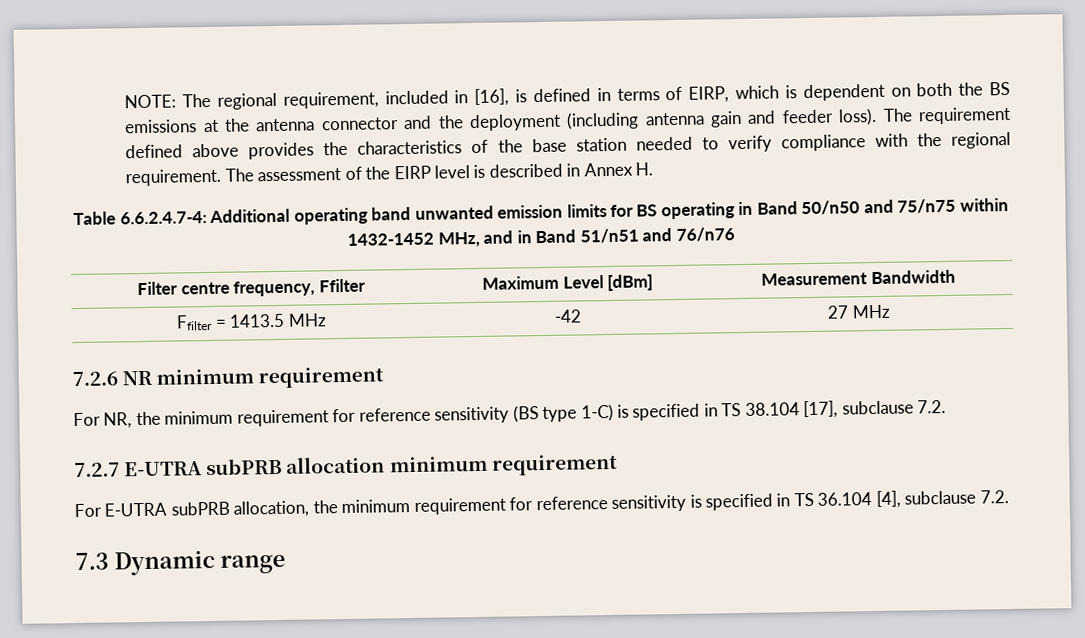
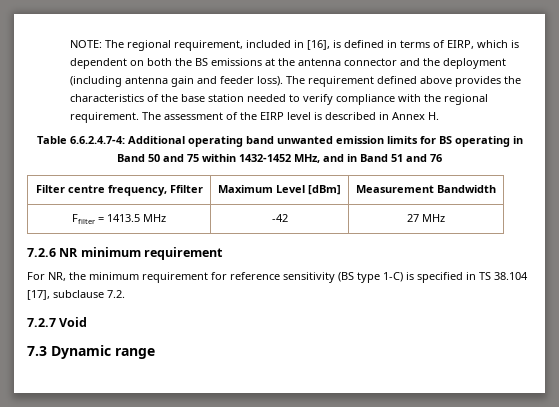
- Table 6.6.2.4.7-4: Additional operating band unwanted emission limits for BS operating in Band 50/n50 and 75/n75 within 1432-1452 MHz, and in Band 51/n51 and 76/n76
+ Table 6.6.2.4.7-4: Additional operating band unwanted emission limits for BS operating in Band 50 and 75 within 1432-1452 MHz, and in Band 51 and 76
- 7.2.7 E-UTRA subPRB allocation minimum requirement
- For E-UTRA subPRB allocation, the minimum requirement for reference sensitivity is specified in TS 36.104 [4], subclause 7.2.
+ 7.2.7 Void

